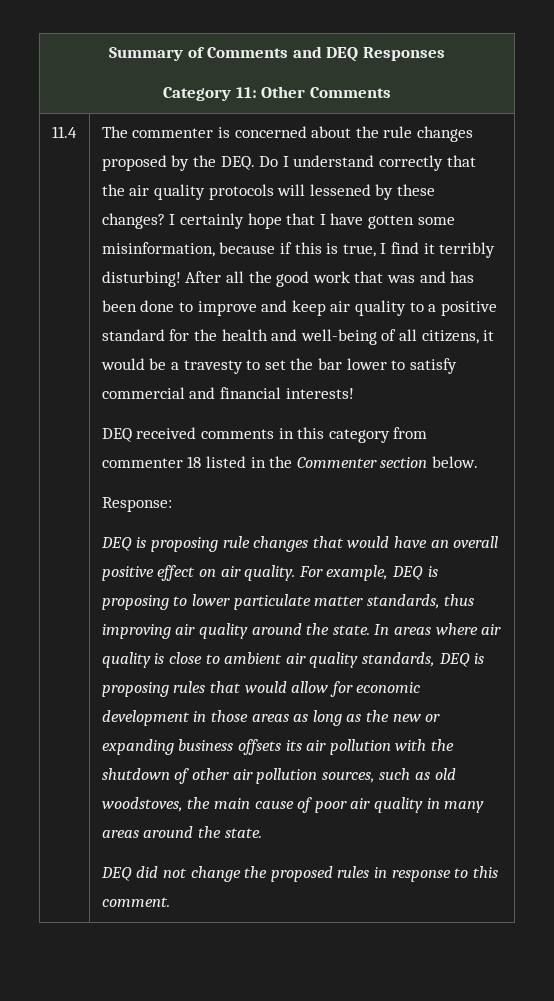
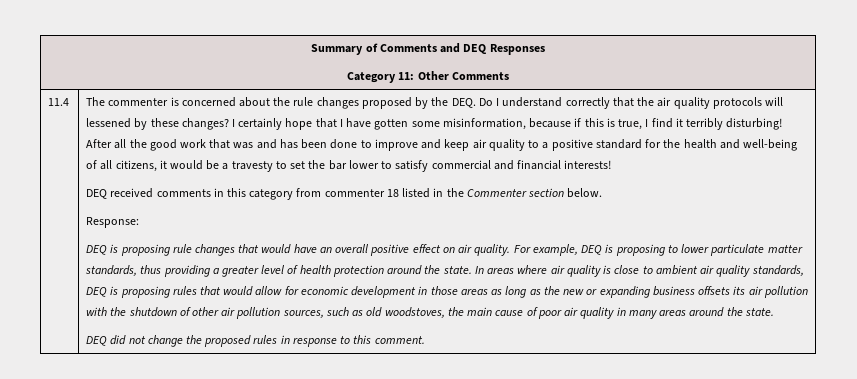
- For example, DEQ is proposing to lower particulate matter standards, thus improving air quality around the state.
+ For example, DEQ is proposing to lower particulate matter standards, thus providing a greater level of health protection around the state.

